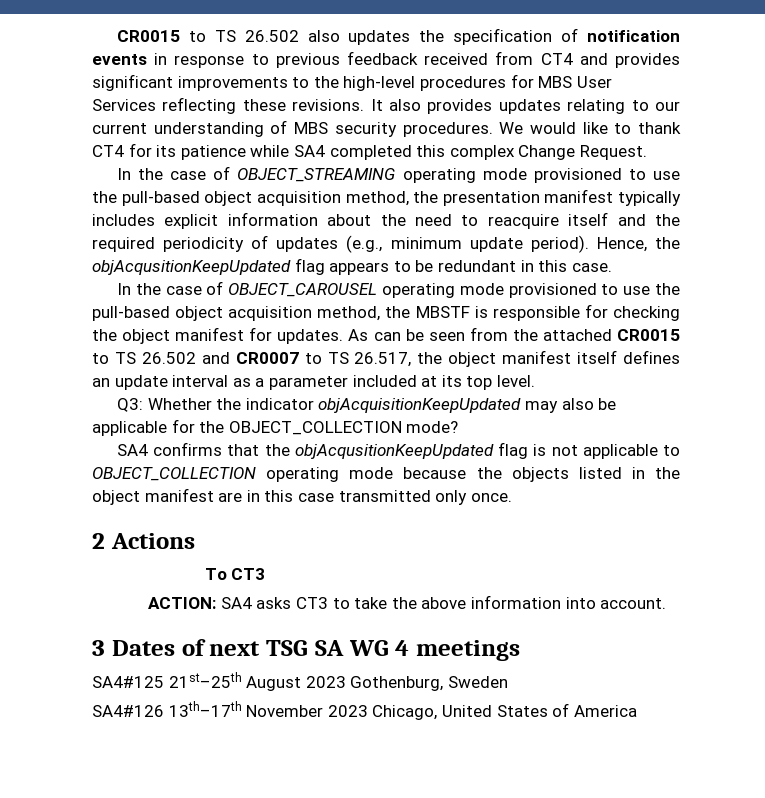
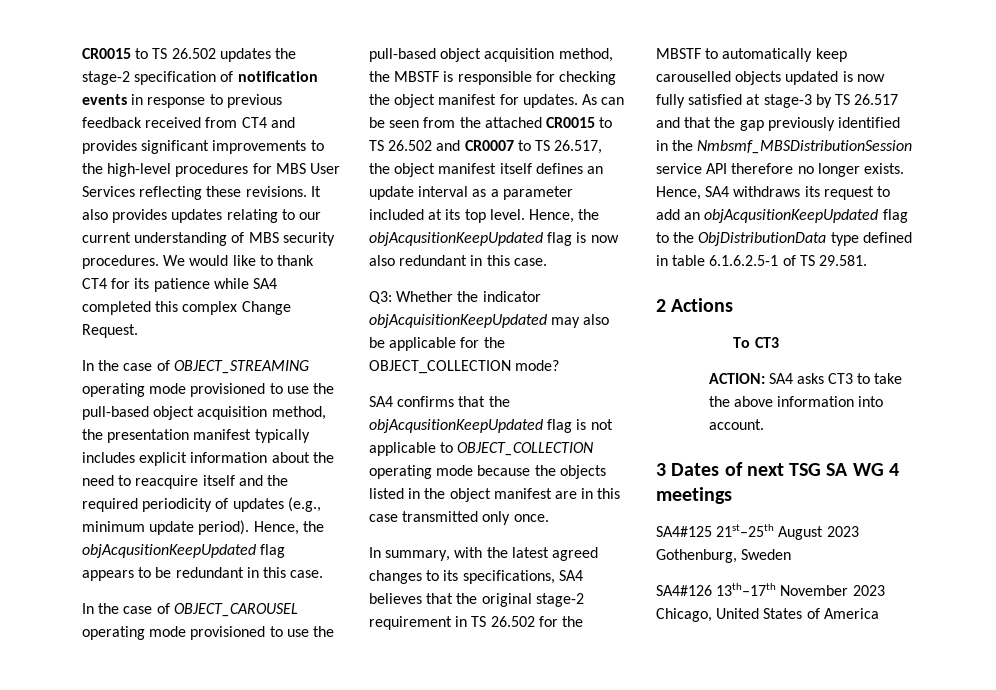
- CR0015 to TS 26.502 also updates the specification of notification events in response to previous feedback received from CT4 and provides significant improvements to the high-level procedures for MBS User Services reflecting these revisions.
+ CR0015 to TS 26.502 updates the stage-2 specification of notification events in response to previous feedback received from CT4 and provides significant improvements to the high-level procedures for MBS User Services reflecting these revisions.
+ Hence, the objAcqusitionKeepUpdated flag is now also redundant in this case.
+ In summary, with the latest agreed changes to its specifications, SA4 believes that the original stage-2 requirement in TS 26.502 for the MBSTF to automatically keep carouselled objects updated is now fully satisfied at stage-3 by TS 26.517 and that the gap previously identified in the Nmbsmf_MBSDistributionSession service API therefore no longer exists. Hence, SA4 withdraws its request to add an objAcqusitionKeepUpdated flag to the ObjDistributionData type defined in table 6.1.6.2.5-1 of TS 29.581.

